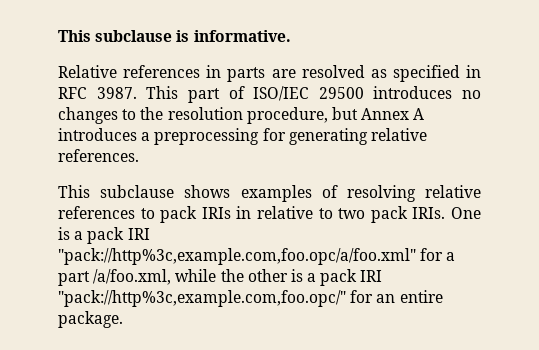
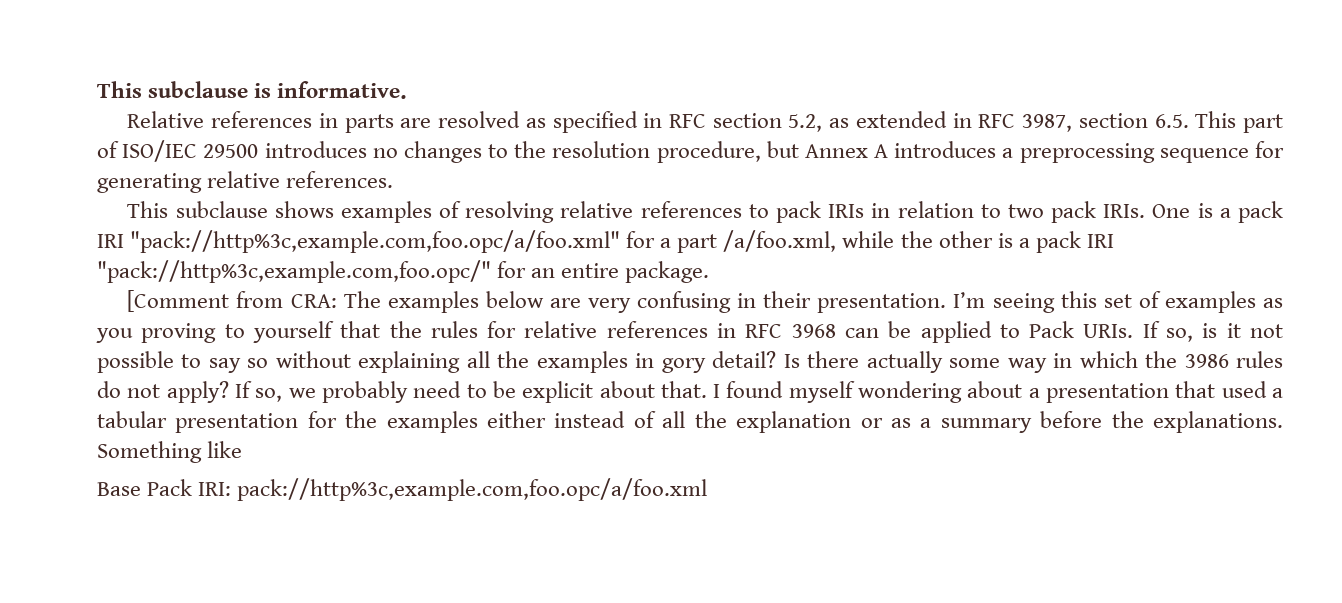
- Relative references in parts are resolved as specified in RFC 3987. This part of ISO/IEC 29500 introduces no changes to the resolution procedure, but Annex A introduces a preprocessing for generating relative references.
+ Relative references in parts are resolved as specified in RFC section 5.2, as extended in RFC 3987, section 6.5. This part of ISO/IEC 29500 introduces no changes to the resolution procedure, but Annex A introduces a preprocessing sequence for generating relative references.
- This subclause shows examples of resolving relative references to pack IRIs in relative to two pack IRIs.
+ This subclause shows examples of resolving relative references to pack IRIs in relation to two pack IRIs.
+ [Comment from CRA: The examples below are very confusing in their presentation. I’m seeing this set of examples as you proving to yourself that the rules for relative references in RFC 3968 can be applied to Pack URIs. If so, is it not possible to say so without explaining all the examples in gory detail? Is there actually some way in which the 3986 rules do not apply? If so, we probably need to be explicit about that. I found myself wondering about a presentation that used a tabular presentation for the examples either instead of all the explanation or as a summary before the explanations. Something like
+ Base Pack IRI: pack://http%3c,example.com,foo.opc/a/foo.xml

